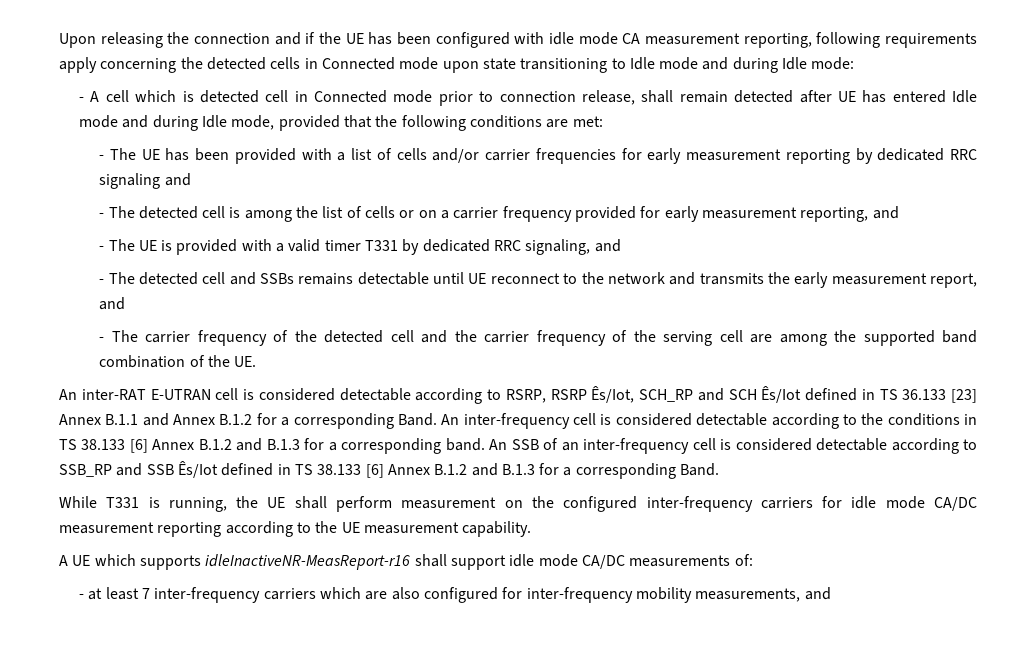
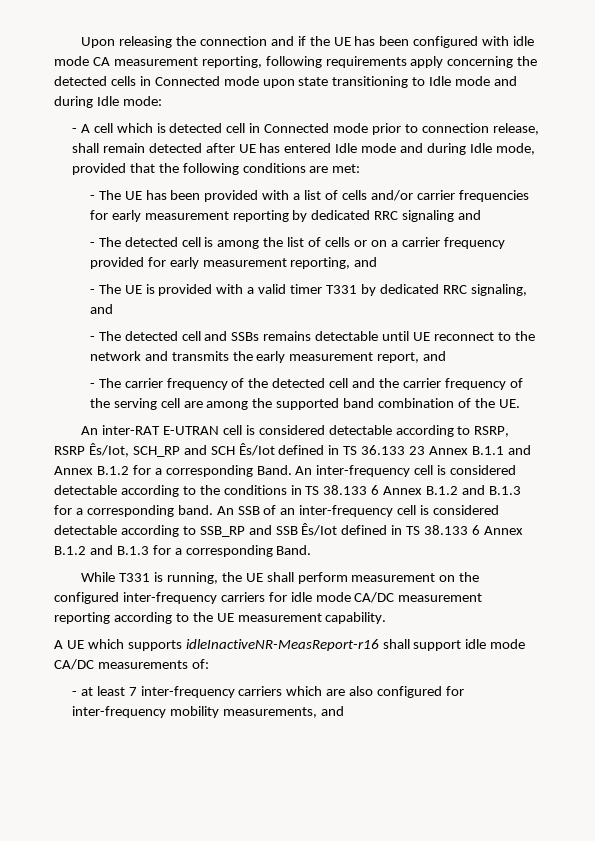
- An inter-RAT E-UTRAN cell is considered detectable according to RSRP, RSRP Ês/Iot, SCH_RP and SCH Ês/Iot defined in TS 36.133 [23] Annex B.1.1 and Annex B.1.2 for a corresponding Band.
+ An inter-RAT E-UTRAN cell is considered detectable according to RSRP, RSRP Ês/Iot, SCH_RP and SCH Ês/Iot defined in TS 36.133 23 Annex B.1.1 and Annex B.1.2 for a corresponding Band.
- An inter-frequency cell is considered detectable according to the conditions in TS 38.133 [6] Annex B.1.2 and B.1.3 for a corresponding band.
+ An inter-frequency cell is considered detectable according to the conditions in TS 38.133 6 Annex B.1.2 and B.1.3 for a corresponding band.
- An SSB of an inter-frequency cell is considered detectable according to SSB_RP and SSB Ês/Iot defined in TS 38.133 [6] Annex B.1.2 and B.1.3 for a corresponding Band.
+ An SSB of an inter-frequency cell is considered detectable according to SSB_RP and SSB Ês/Iot defined in TS 38.133 6 Annex B.1.2 and B.1.3 for a corresponding Band.

